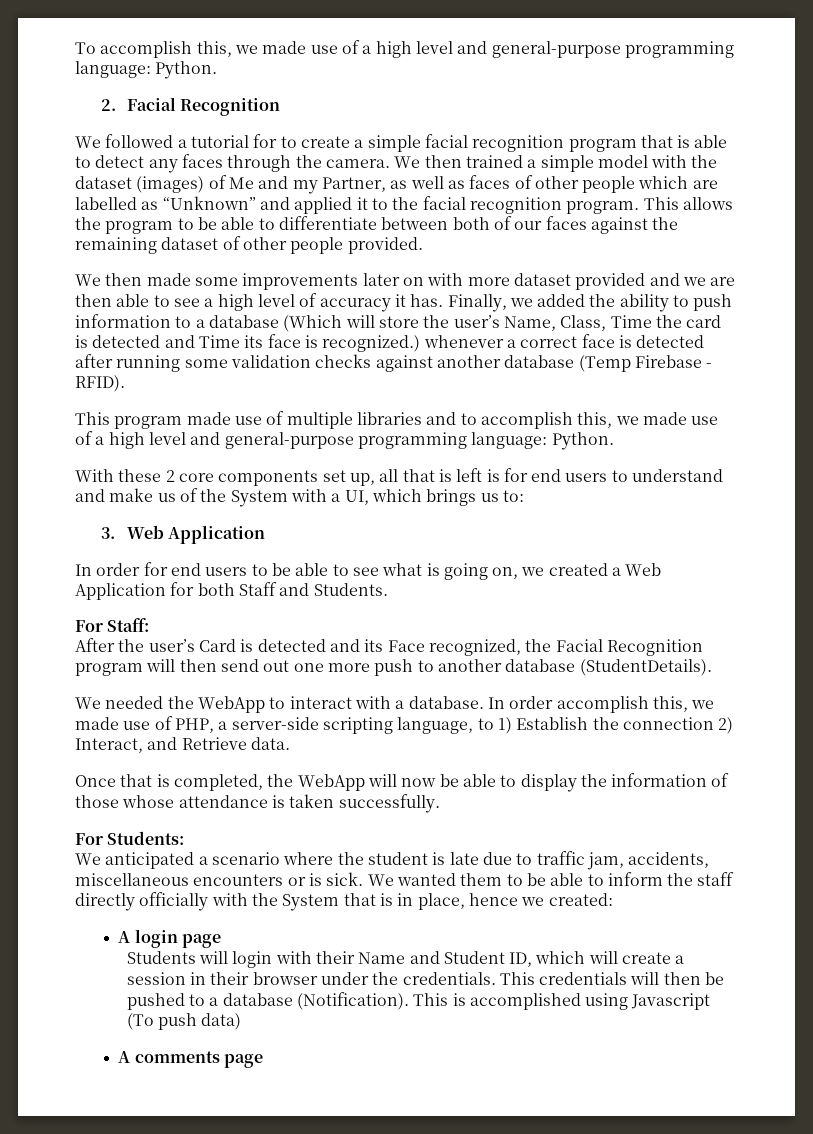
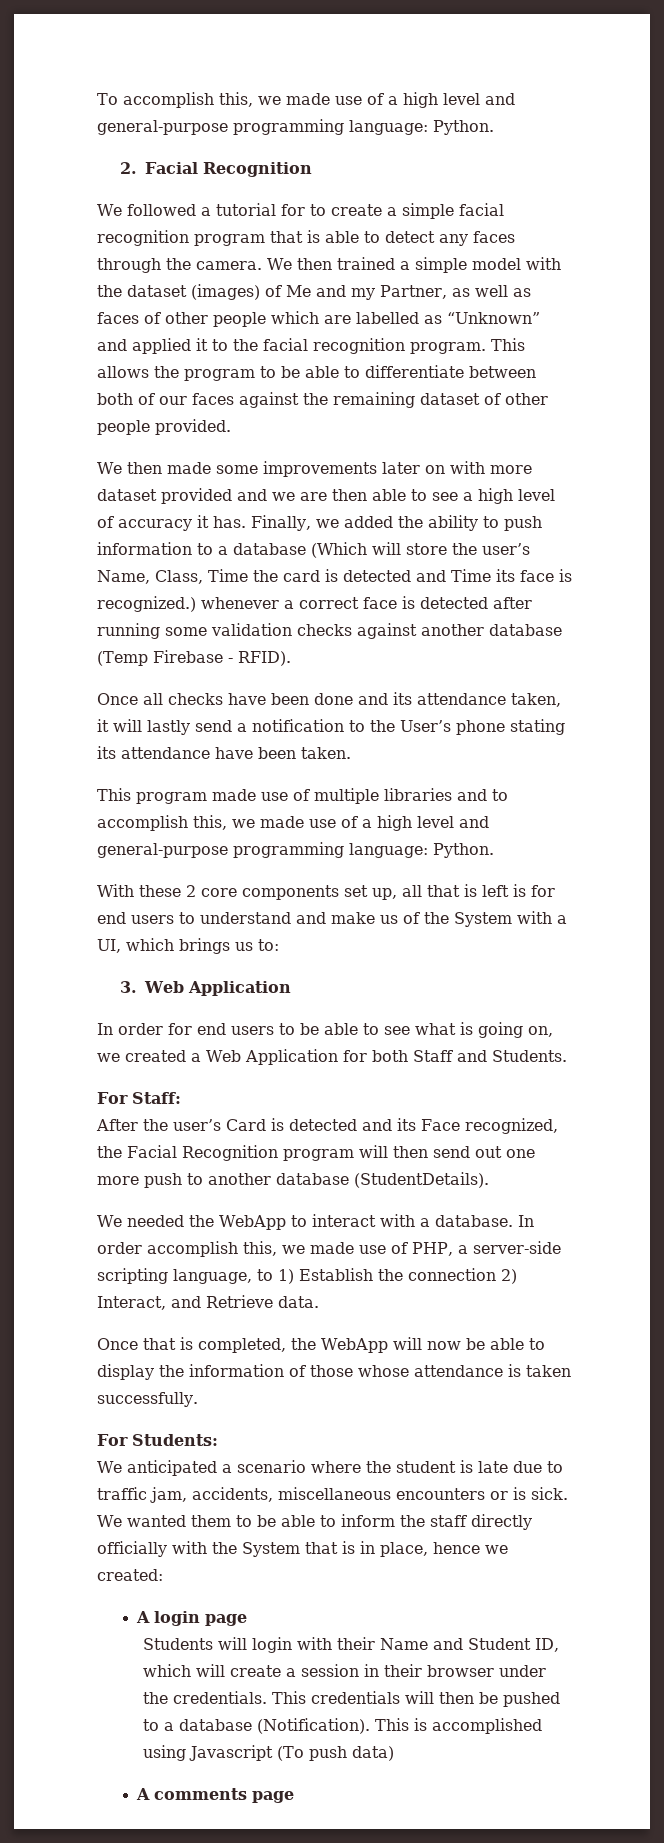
+ Once all checks have been done and its attendance taken, it will lastly send a notification to the User’s phone stating its attendance have been taken.

